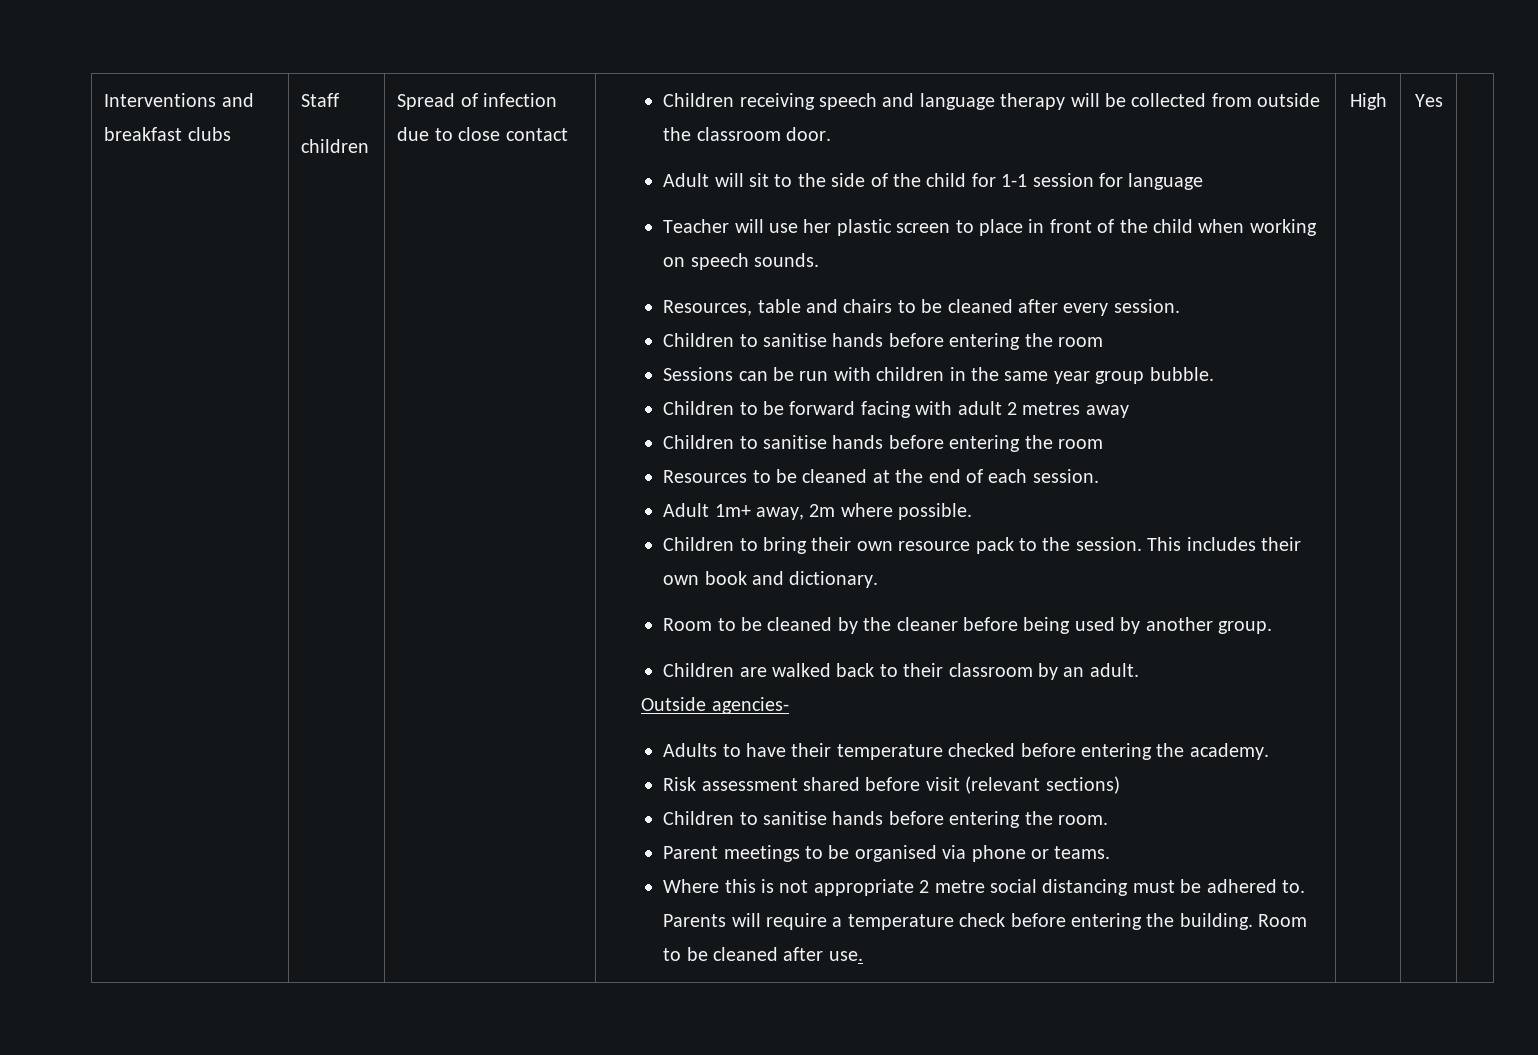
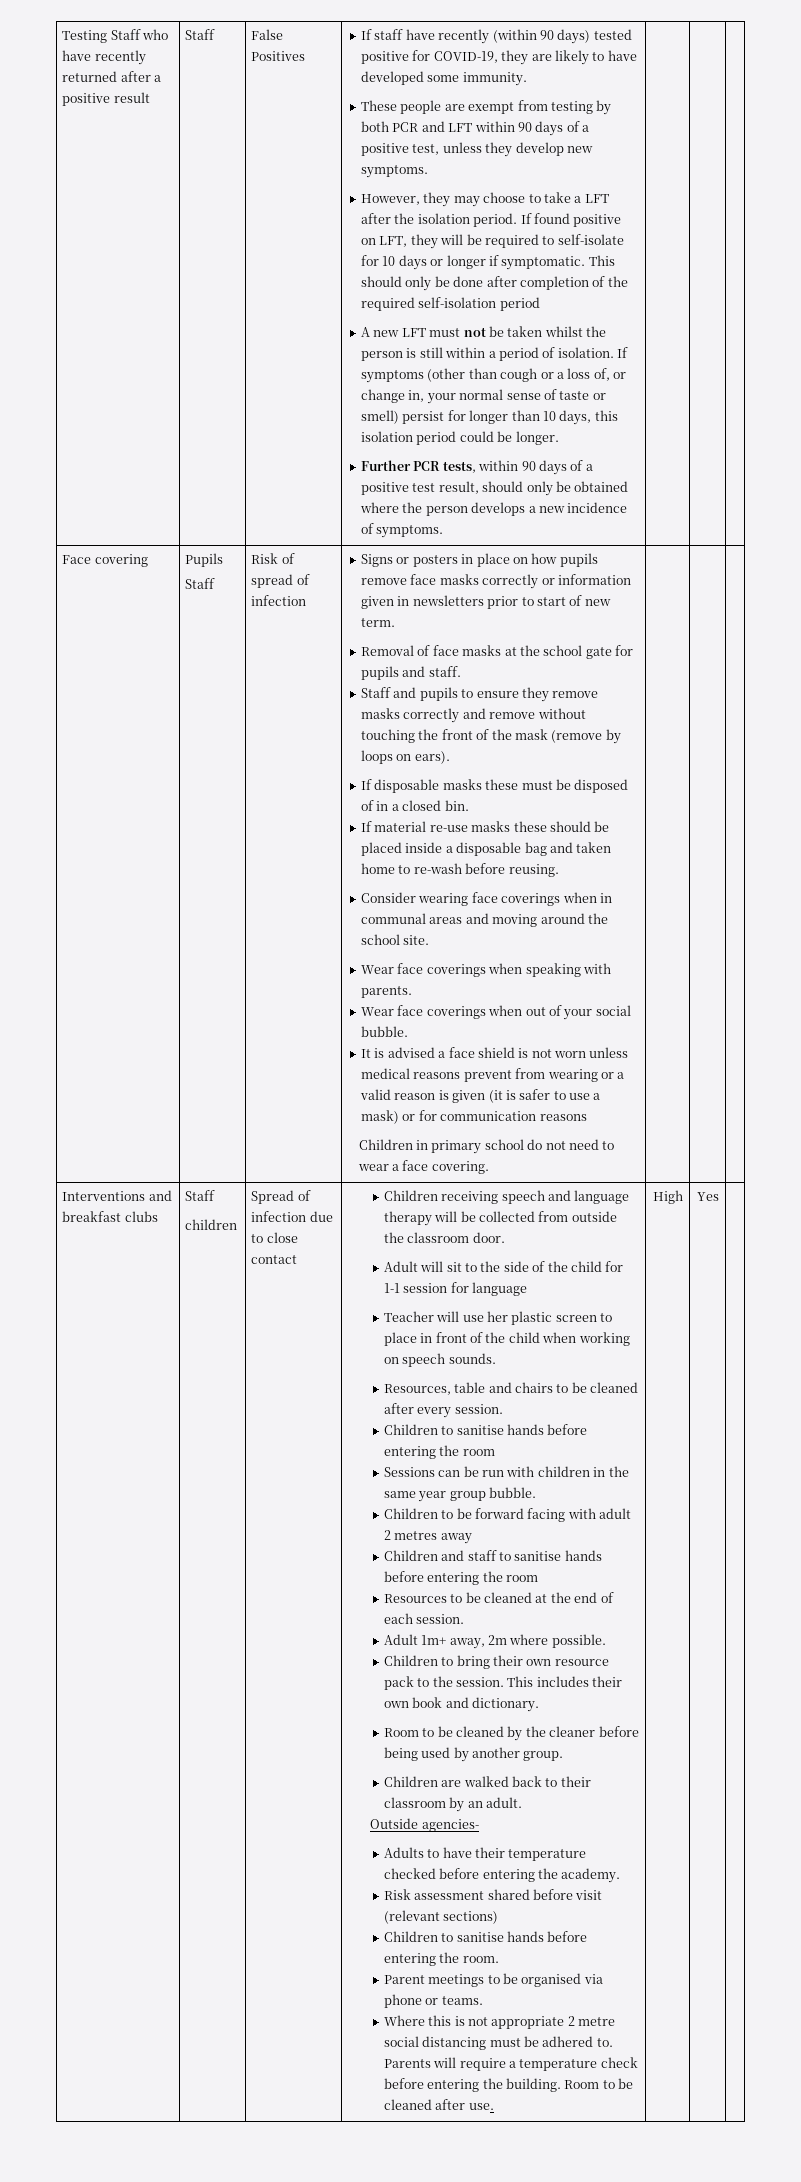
+ Testing Staff who have recently returned after a positive result | Staff | False Positives | If staff have recently (within 90 days) tested positive for COVID-19, they are likely to have developed some immunity.
+ These people are exempt from testing by both PCR and LFT within 90 days of a positive test, unless they develop new symptoms.
+ However, they may choose to take a LFT after the isolation period. If found positive on LFT, they will be required to self-isolate for 10 days or longer if symptomatic. This should only be done after completion of the required self-isolation period
+ A new LFT must not be taken whilst the person is still within a period of isolation. If symptoms (other than cough or a loss of, or change in, your normal sense of taste or smell) persist for longer than 10 days, this isolation period could be longer.
+ Further PCR tests, within 90 days of a positive test result, should only be obtained where the person develops a new incidence of symptoms. | | |
+ Face covering | Pupils
+ Staff | Risk of spread of infection | Signs or posters in place on how pupils remove face masks correctly or information given in newsletters prior to start of new term.
+ Removal of face masks at the school gate for pupils and staff.
+ Staff and pupils to ensure they remove masks correctly and remove without touching the front of the mask (remove by loops on ears).
+ If disposable masks these must be disposed of in a closed bin.
+ If material re-use masks these should be placed inside a disposable bag and taken home to re-wash before reusing.
+ Consider wearing face coverings when in communal areas and moving around the school site.
+ Wear face coverings when speaking with parents.
+ Wear face coverings when out of your social bubble.
+ It is advised a face shield is not worn unless medical reasons prevent from wearing or a valid reason is given (it is safer to use a mask) or for communication reasons
+ Children in primary school do not need to wear a face covering.
  Children to be forward facing with adult 2 metres away
- Children to sanitise hands before entering the room
+ Children and staff to sanitise hands before entering the room

